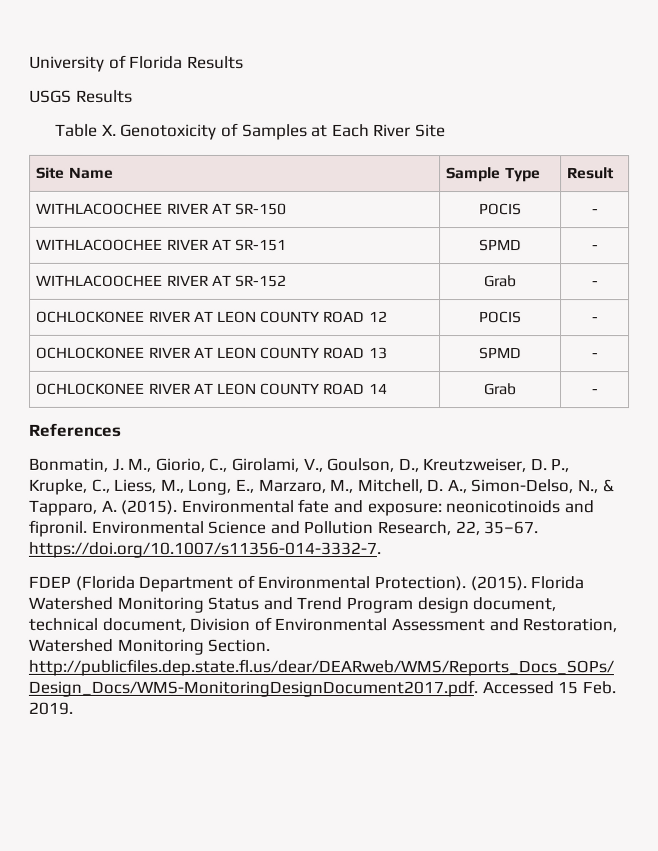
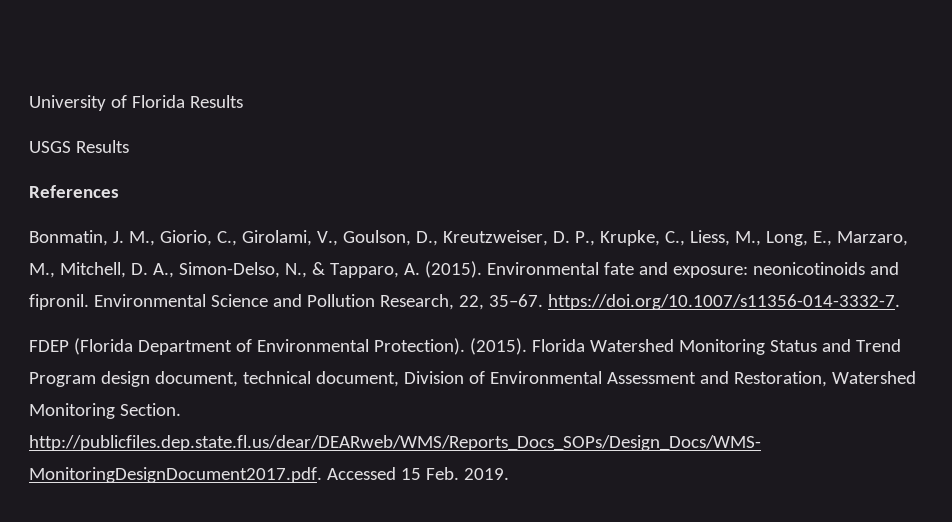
- Table X. Genotoxicity of Samples at Each River Site
- Site Name | Sample Type | Result
- WITHLACOOCHEE RIVER AT SR-150 | POCIS | -
- WITHLACOOCHEE RIVER AT SR-151 | SPMD | -
- WITHLACOOCHEE RIVER AT SR-152 | Grab | -
- OCHLOCKONEE RIVER AT LEON COUNTY ROAD 12 | POCIS | -
- OCHLOCKONEE RIVER AT LEON COUNTY ROAD 13 | SPMD | -
- OCHLOCKONEE RIVER AT LEON COUNTY ROAD 14 | Grab | -

